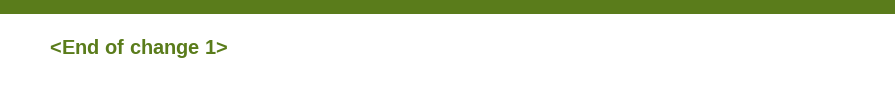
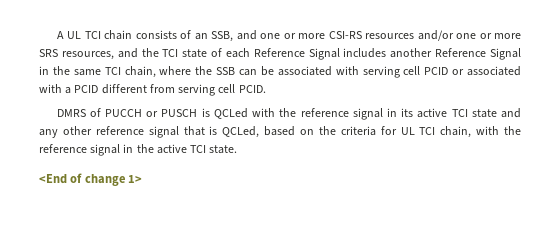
+ A UL TCI chain consists of an SSB, and one or more CSI-RS resources and/or one or more SRS resources, and the TCI state of each Reference Signal includes another Reference Signal in the same TCI chain, where the SSB can be associated with serving cell PCID or associated with a PCID different from serving cell PCID.
+ DMRS of PUCCH or PUSCH is QCLed with the reference signal in its active TCI state and any other reference signal that is QCLed, based on the criteria for UL TCI chain, with the reference signal in the active TCI state.

